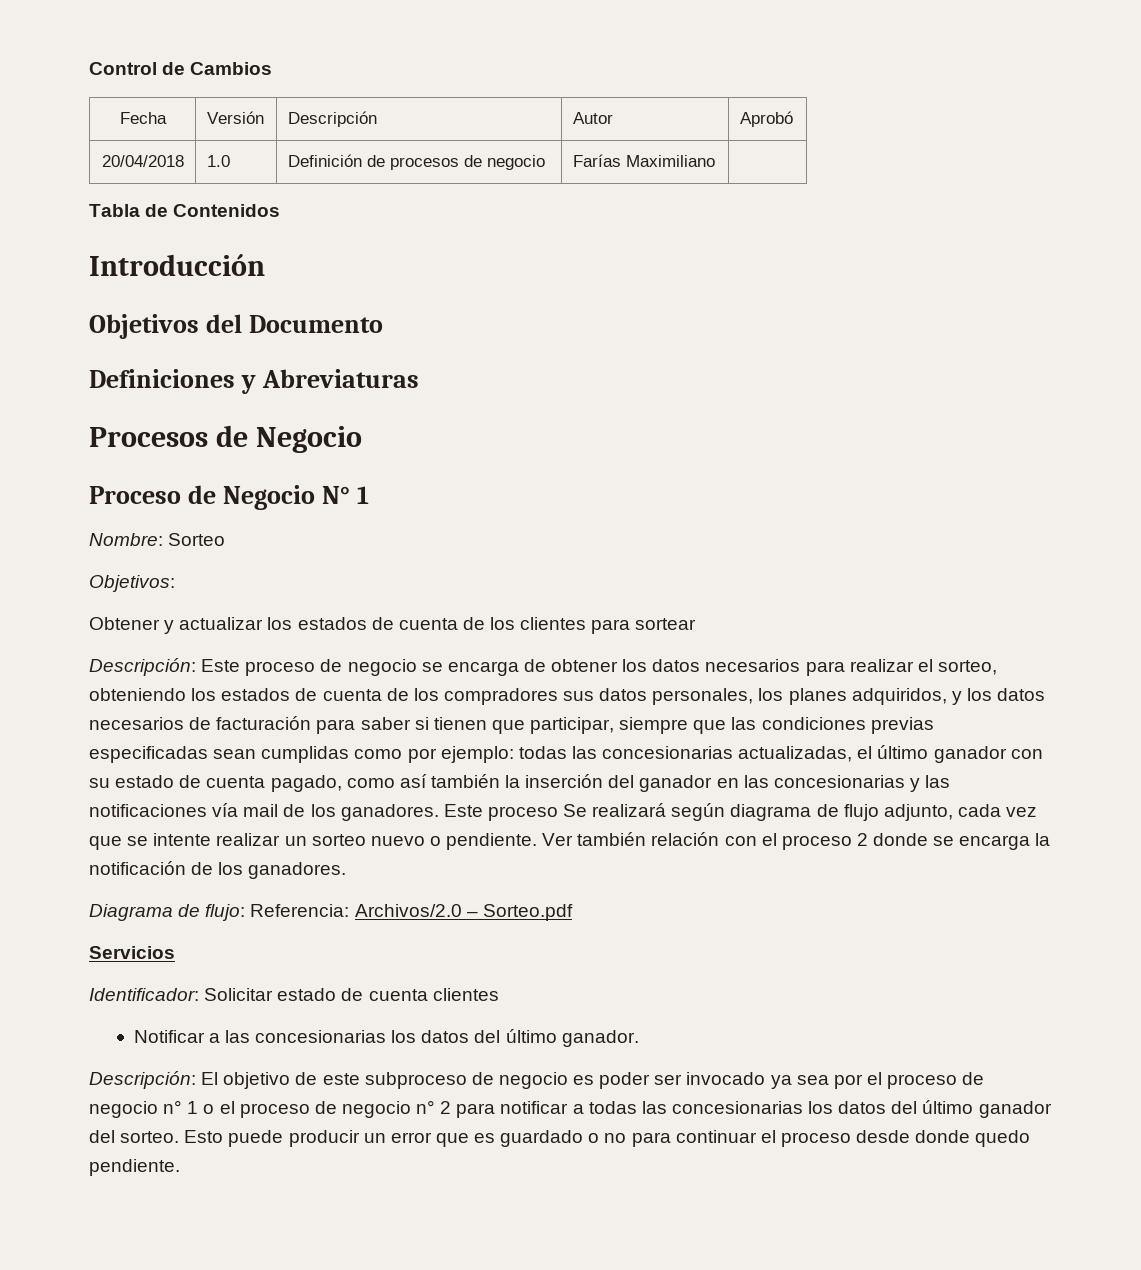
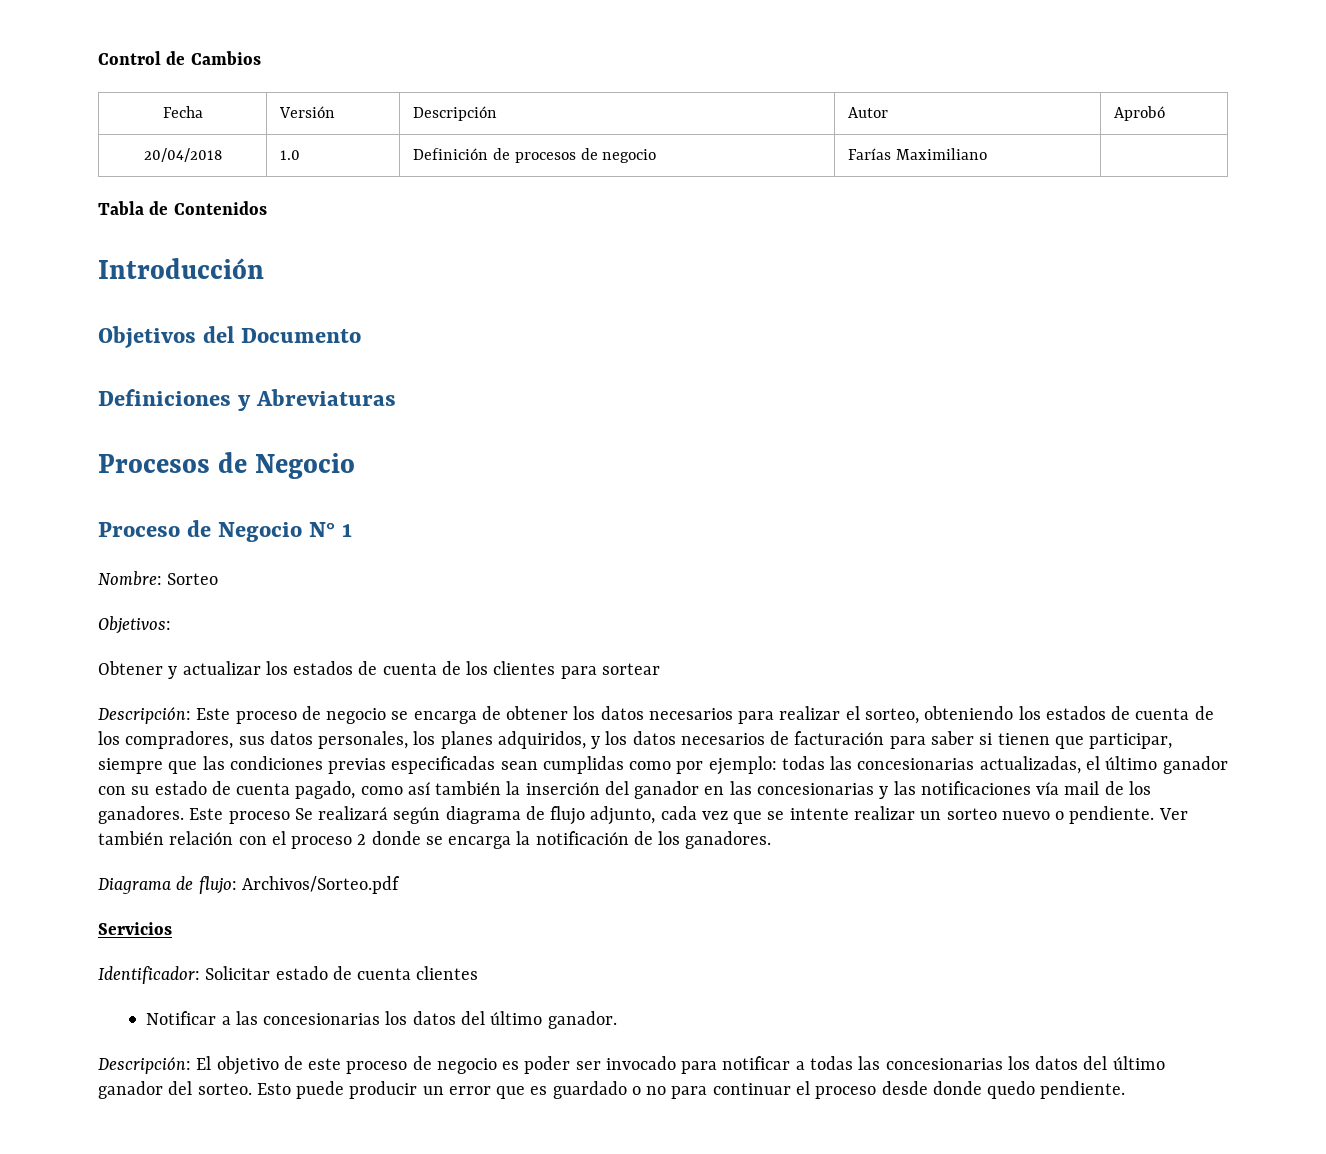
- Este proceso de negocio se encarga de obtener los datos necesarios para realizar el sorteo, obteniendo los estados de cuenta de los compradores sus datos personales, los planes adquiridos, y los datos necesarios de facturación para saber si tienen que participar, siempre que las condiciones previas especificadas sean cumplidas como por ejemplo:
+ Este proceso de negocio se encarga de obtener los datos necesarios para realizar el sorteo, obteniendo los estados de cuenta de los compradores, sus datos personales, los planes adquiridos, y los datos necesarios de facturación para saber si tienen que participar, siempre que las condiciones previas especificadas sean cumplidas como por ejemplo:
- Diagrama de flujo: Referencia: Archivos/2.0 – Sorteo.pdf
+ Diagrama de flujo: Archivos/Sorteo.pdf
- Descripción: El objetivo de este subproceso de negocio es poder ser invocado ya sea por el proceso de negocio n° 1 o el proceso de negocio n° 2 para notificar a todas las concesionarias los datos del último ganador del sorteo.
+ Descripción: El objetivo de este proceso de negocio es poder ser invocado para notificar a todas las concesionarias los datos del último ganador del sorteo.

